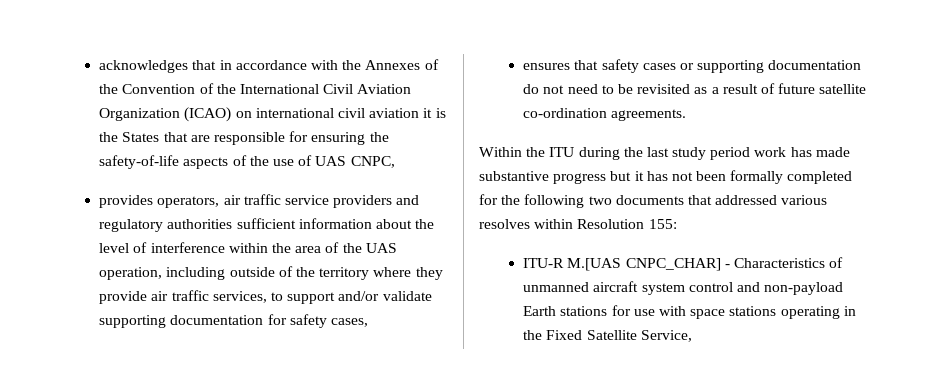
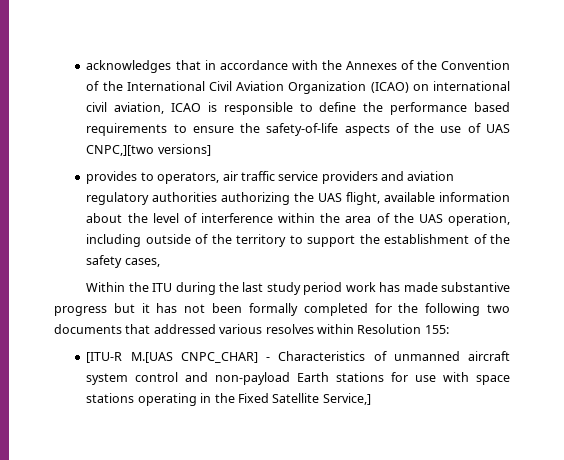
- acknowledges that in accordance with the Annexes of the Convention of the International Civil Aviation Organization (ICAO) on international civil aviation it is the States that are responsible for ensuring the safety-of-life aspects of the use of UAS CNPC,
+ acknowledges that in accordance with the Annexes of the Convention of the International Civil Aviation Organization (ICAO) on international civil aviation, ICAO is responsible to define the performance based requirements to ensure the safety-of-life aspects of the use of UAS CNPC,][two versions]
- provides operators, air traffic service providers and regulatory authorities sufficient information about the level of interference within the area of the UAS operation, including outside of the territory where they provide air traffic services, to support and/or validate supporting documentation for safety cases,
- ensures that safety cases or supporting documentation do not need to be revisited as a result of future satellite co-ordination agreements.
+ provides to operators, air traffic service providers and aviation regulatory authorities authorizing the UAS flight, available information about the level of interference within the area of the UAS operation, including outside of the territory to support the establishment of the safety cases,
- ITU-R M.[UAS CNPC_CHAR] - Characteristics of unmanned aircraft system control and non-payload Earth stations for use with space stations operating in the Fixed Satellite Service,
+ [ITU-R M.[UAS CNPC_CHAR] - Characteristics of unmanned aircraft system control and non-payload Earth stations for use with space stations operating in the Fixed Satellite Service,]

